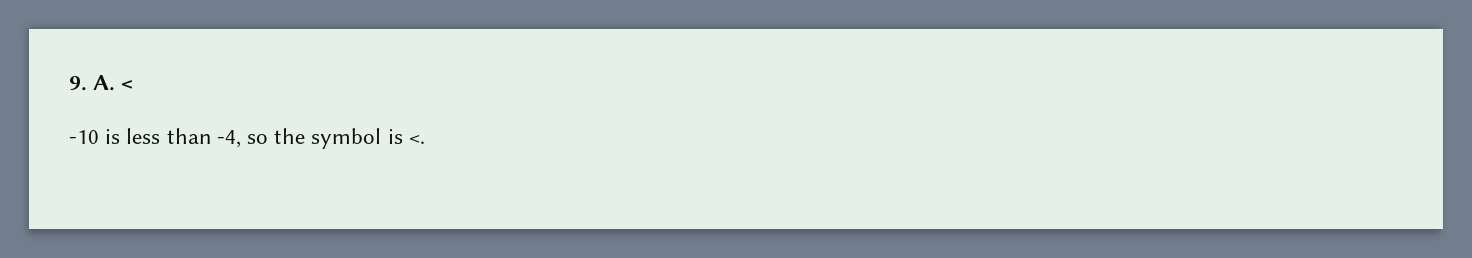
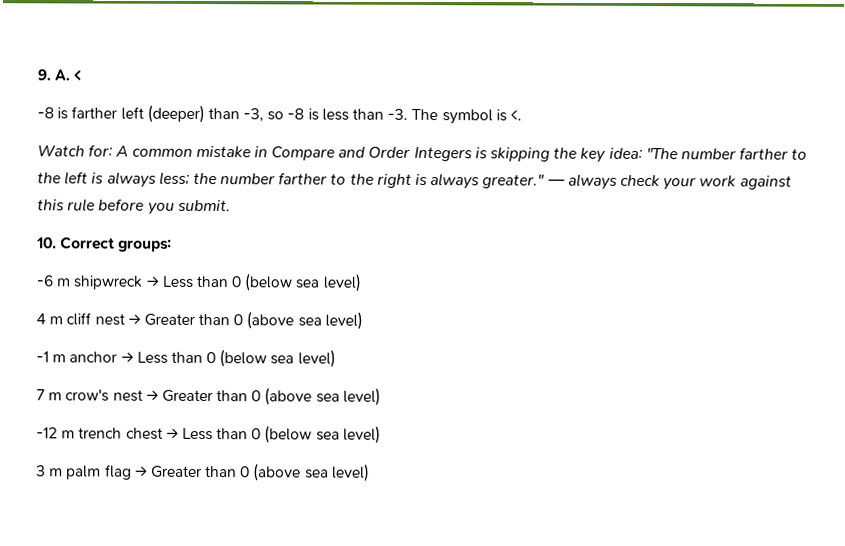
- -10 is less than -4, so the symbol is <.
+ -8 is farther left (deeper) than -3, so -8 is less than -3. The symbol is <.
+ Watch for: A common mistake in Compare and Order Integers is skipping the key idea: "The number farther to the left is always less; the number farther to the right is always greater." — always check your work against this rule before you submit.
+ 10. Correct groups:
+ -6 m shipwreck → Less than 0 (below sea level)
+ 4 m cliff nest → Greater than 0 (above sea level)
+ -1 m anchor → Less than 0 (below sea level)
+ 7 m crow's nest → Greater than 0 (above sea level)
+ -12 m trench chest → Less than 0 (below sea level)
+ 3 m palm flag → Greater than 0 (above sea level)

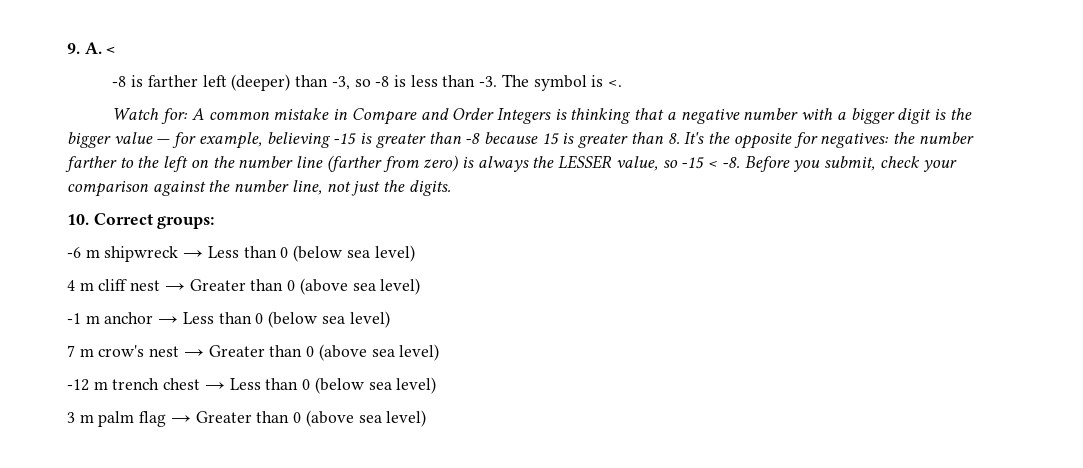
- Watch for: A common mistake in Compare and Order Integers is skipping the key idea: "The number farther to the left is always less; the number farther to the right is always greater." — always check your work against this rule before you submit.
+ Watch for: A common mistake in Compare and Order Integers is thinking that a negative number with a bigger digit is the bigger value — for example, believing -15 is greater than -8 because 15 is greater than 8. It's the opposite for negatives: the number farther to the left on the number line (farther from zero) is always the LESSER value, so -15 < -8. Before you submit, check your comparison against the number line, not just the digits.

